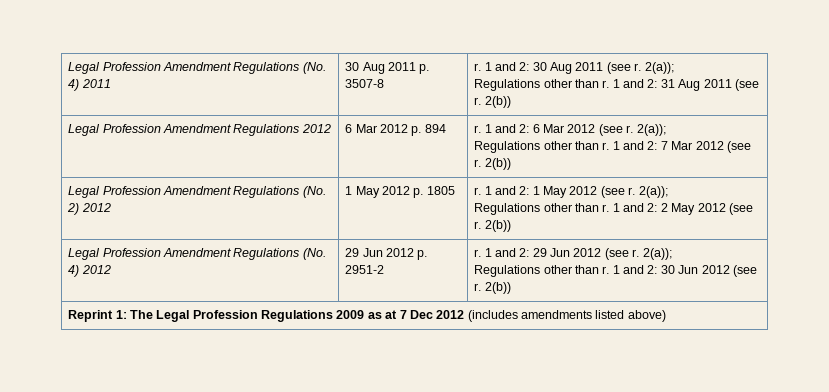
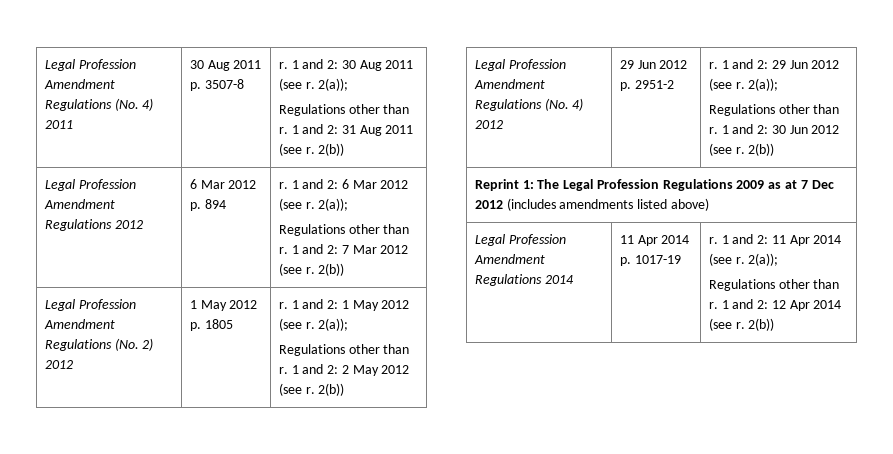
+ Legal Profession Amendment Regulations 2014 | 11 Apr 2014 p. 1017-19 | r. 1 and 2: 11 Apr 2014 (see r. 2(a));
+ Regulations other than r. 1 and 2: 12 Apr 2014 (see r. 2(b))

